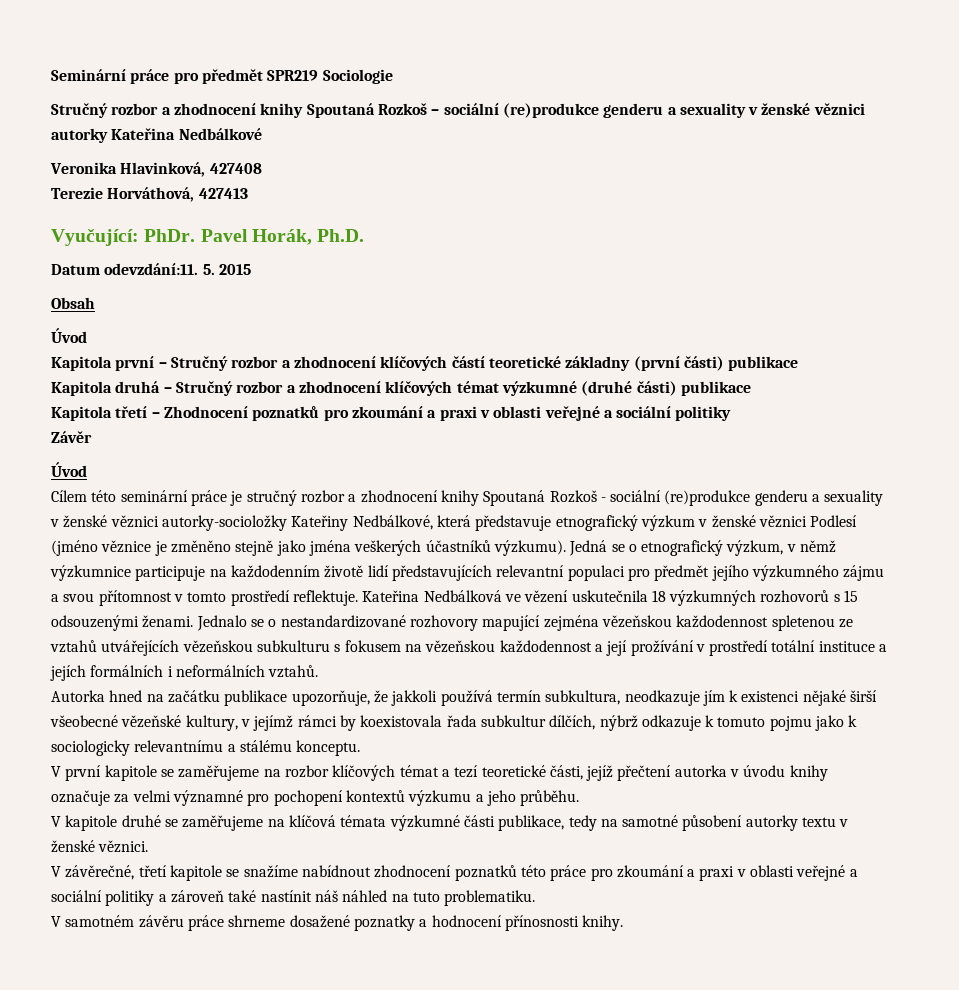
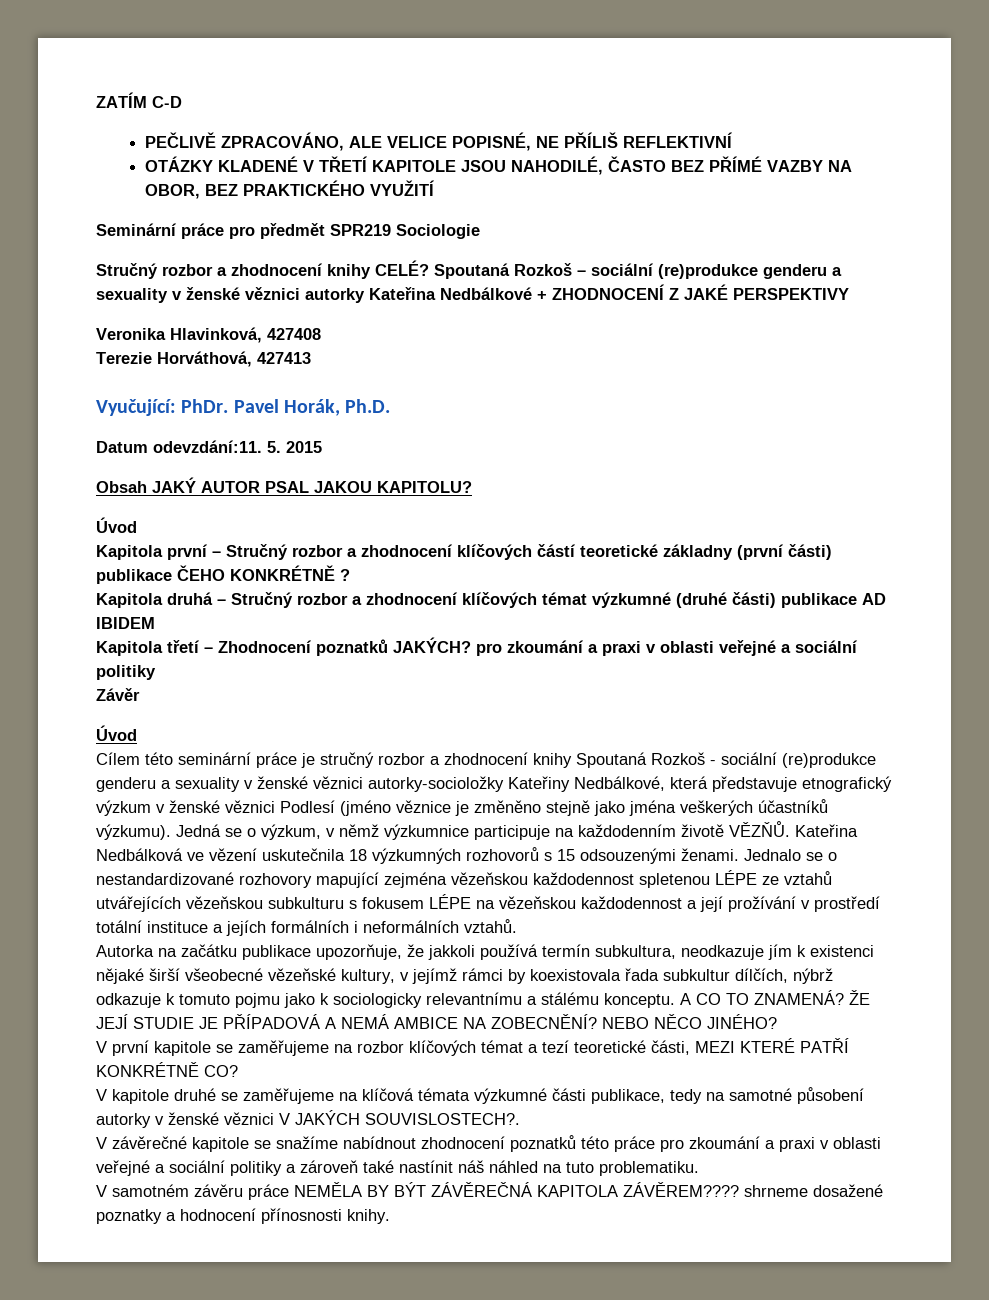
+ ZATÍM C-D
+ PEČLIVĚ ZPRACOVÁNO, ALE VELICE POPISNÉ, NE PŘÍLIŠ REFLEKTIVNÍ
+ OTÁZKY KLADENÉ V TŘETÍ KAPITOLE JSOU NAHODILÉ, ČASTO BEZ PŘÍMÉ VAZBY NA OBOR, BEZ PRAKTICKÉHO VYUŽITÍ
- Stručný rozbor a zhodnocení knihy Spoutaná Rozkoš – sociální (re)produkce genderu a sexuality v ženské věznici autorky Kateřina Nedbálkové
+ Stručný rozbor a zhodnocení knihy CELÉ? Spoutaná Rozkoš – sociální (re)produkce genderu a sexuality v ženské věznici autorky Kateřina Nedbálkové + ZHODNOCENÍ Z JAKÉ PERSPEKTIVY
- Obsah
+ Obsah JAKÝ AUTOR PSAL JAKOU KAPITOLU?
- Kapitola první – Stručný rozbor a zhodnocení klíčových částí teoretické základny (první části) publikace
+ Kapitola první – Stručný rozbor a zhodnocení klíčových částí teoretické základny (první části) publikace ČEHO KONKRÉTNĚ ?
- Kapitola druhá – Stručný rozbor a zhodnocení klíčových témat výzkumné (druhé části) publikace
+ Kapitola druhá – Stručný rozbor a zhodnocení klíčových témat výzkumné (druhé části) publikace AD IBIDEM
- Kapitola třetí – Zhodnocení poznatků pro zkoumání a praxi v oblasti veřejné a sociální politiky
+ Kapitola třetí – Zhodnocení poznatků JAKÝCH? pro zkoumání a praxi v oblasti veřejné a sociální politiky
- Jedná se o etnografický výzkum, v němž výzkumnice participuje na každodenním životě lidí představujících relevantní populaci pro předmět jejího výzkumného zájmu a svou přítomnost v tomto prostředí reflektuje.
+ Jedná se o výzkum, v němž výzkumnice participuje na každodenním životě VĚZŇŮ.
- Jednalo se o nestandardizované rozhovory mapující zejména vězeňskou každodennost spletenou ze vztahů utvářejících vězeňskou subkulturu s fokusem na vězeňskou každodennost a její prožívání v prostředí totální instituce a jejích formálních i neformálních vztahů.
+ Jednalo se o nestandardizované rozhovory mapující zejména vězeňskou každodennost spletenou LÉPE ze vztahů utvářejících vězeňskou subkulturu s fokusem LÉPE na vězeňskou každodennost a její prožívání v prostředí totální instituce a jejích formálních i neformálních vztahů.
- Autorka hned na začátku publikace upozorňuje, že jakkoli používá termín subkultura, neodkazuje jím k existenci nějaké širší všeobecné vězeňské kultury, v jejímž rámci by koexistovala řada subkultur dílčích, nýbrž odkazuje k tomuto pojmu jako k sociologicky relevantnímu a stálému konceptu.
+ Autorka na začátku publikace upozorňuje, že jakkoli používá termín subkultura, neodkazuje jím k existenci nějaké širší všeobecné vězeňské kultury, v jejímž rámci by koexistovala řada subkultur dílčích, nýbrž odkazuje k tomuto pojmu jako k sociologicky relevantnímu a stálému konceptu. A CO TO ZNAMENÁ? ŽE JEJÍ STUDIE JE PŘÍPADOVÁ A NEMÁ AMBICE NA ZOBECNĚNÍ? NEBO NĚCO JINÉHO?
- V první kapitole se zaměřujeme na rozbor klíčových témat a tezí teoretické části, jejíž přečtení autorka v úvodu knihy označuje za velmi významné pro pochopení kontextů výzkumu a jeho průběhu.
+ V první kapitole se zaměřujeme na rozbor klíčových témat a tezí teoretické části, MEZI KTERÉ PATŘÍ KONKRÉTNĚ CO?
- V kapitole druhé se zaměřujeme na klíčová témata výzkumné části publikace, tedy na samotné působení autorky textu v ženské věznici.
- V závěrečné, třetí kapitole se snažíme nabídnout zhodnocení poznatků této práce pro zkoumání a praxi v oblasti veřejné a sociální politiky a zároveň také nastínit náš náhled na tuto problematiku.
+ V kapitole druhé se zaměřujeme na klíčová témata výzkumné části publikace, tedy na samotné působení autorky v ženské věznici V JAKÝCH SOUVISLOSTECH?.
+ V závěrečné kapitole se snažíme nabídnout zhodnocení poznatků této práce pro zkoumání a praxi v oblasti veřejné a sociální politiky a zároveň také nastínit náš náhled na tuto problematiku.
- V samotném závěru práce shrneme dosažené poznatky a hodnocení přínosnosti knihy.
+ V samotném závěru práce NEMĚLA BY BÝT ZÁVĚREČNÁ KAPITOLA ZÁVĚREM???? shrneme dosažené poznatky a hodnocení přínosnosti knihy.

